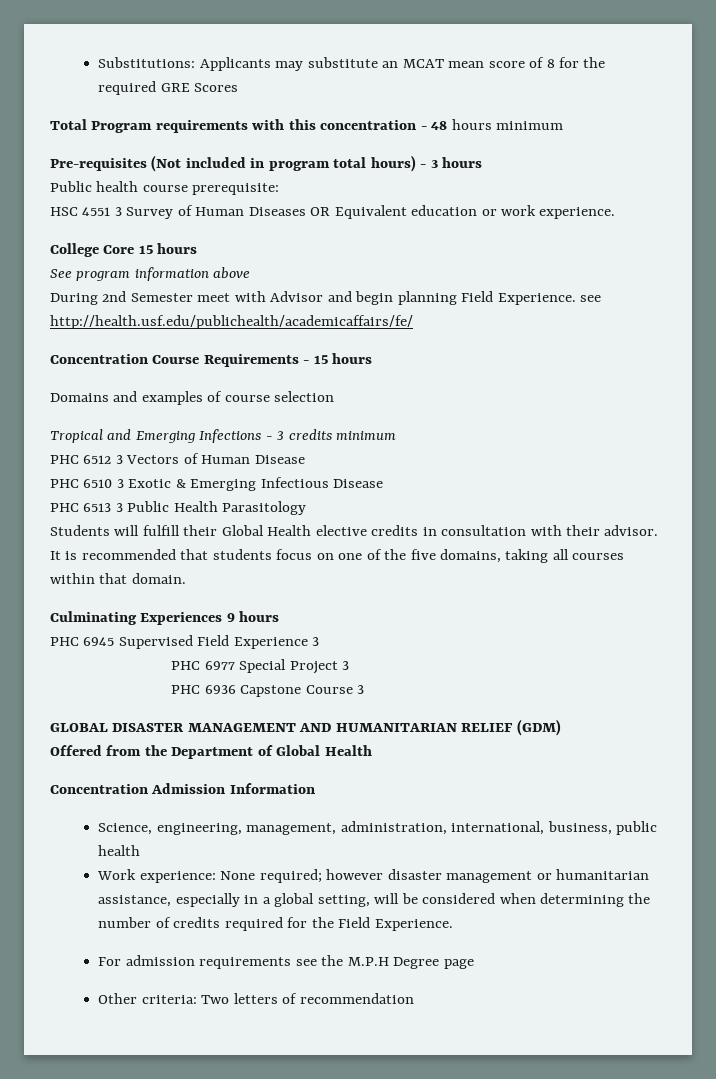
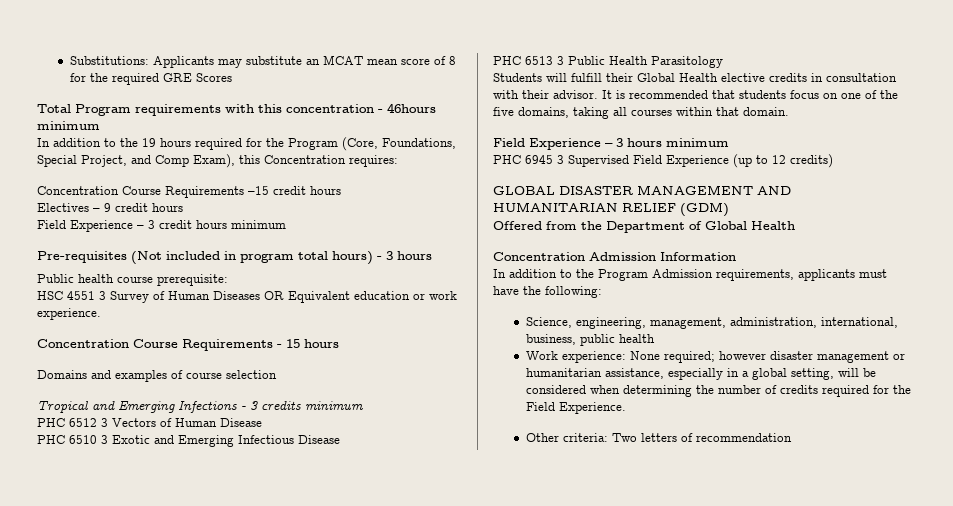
- Total Program requirements with this concentration - 48 hours minimum
+ Total Program requirements with this concentration - 46hours minimum
+ In addition to the 19 hours required for the Program (Core, Foundations, Special Project, and Comp Exam), this Concentration requires:
+ Concentration Course Requirements –15 credit hours
+ Electives – 9 credit hours
+ Field Experience – 3 credit hours minimum
- College Core 15 hours
- See program information above
- During 2nd Semester meet with Advisor and begin planning Field Experience. see http://health.usf.edu/publichealth/academicaffairs/fe/
- PHC 6510 3 Exotic & Emerging Infectious Disease
+ PHC 6510 3 Exotic and Emerging Infectious Disease
- Culminating Experiences 9 hours
+ Field Experience – 3 hours minimum
- PHC 6945 Supervised Field Experience 3
- PHC 6977 Special Project 3
- PHC 6936 Capstone Course 3
+ PHC 6945 3 Supervised Field Experience (up to 12 credits)
+ In addition to the Program Admission requirements, applicants must have the following:
- For admission requirements see the M.P.H Degree page

